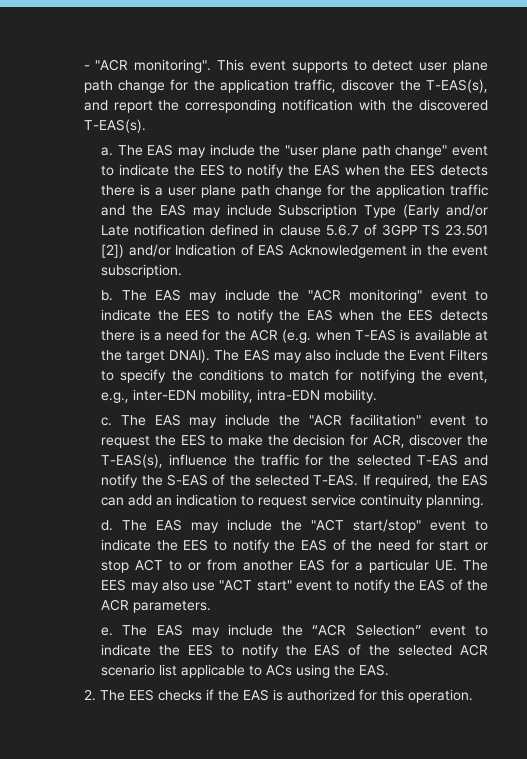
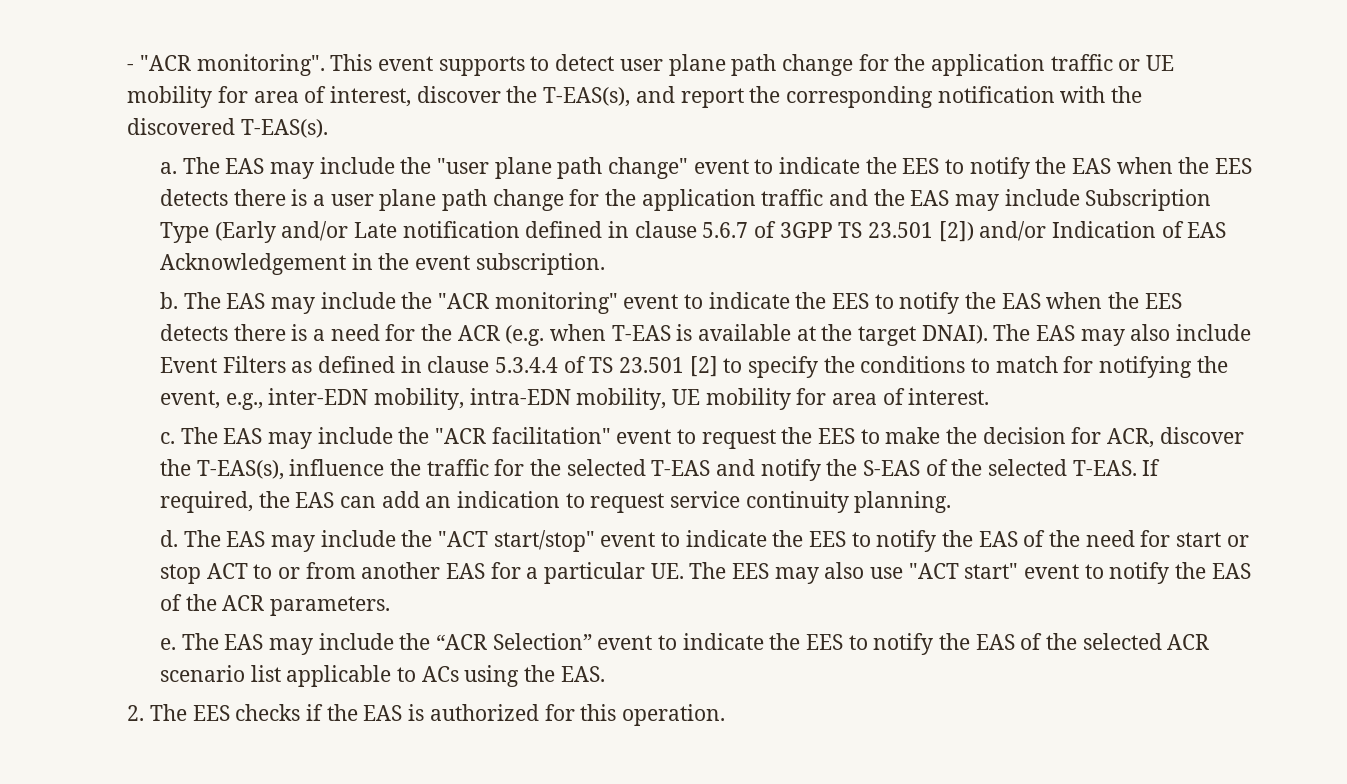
- This event supports to detect user plane path change for the application traffic, discover the T-EAS(s), and report the corresponding notification with the discovered T-EAS(s).
+ This event supports to detect user plane path change for the application traffic or UE mobility for area of interest, discover the T-EAS(s), and report the corresponding notification with the discovered T-EAS(s).
- The EAS may also include the Event Filters to specify the conditions to match for notifying the event, e.g., inter-EDN mobility, intra-EDN mobility.
+ The EAS may also include Event Filters as defined in clause 5.3.4.4 of TS 23.501 [2] to specify the conditions to match for notifying the event, e.g., inter-EDN mobility, intra-EDN mobility, UE mobility for area of interest.

